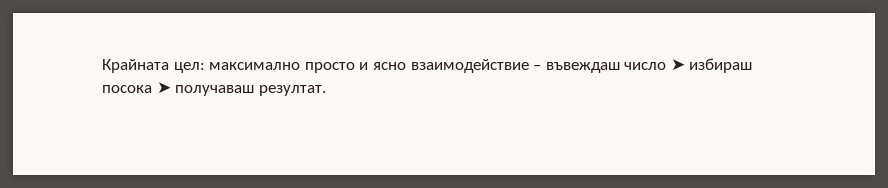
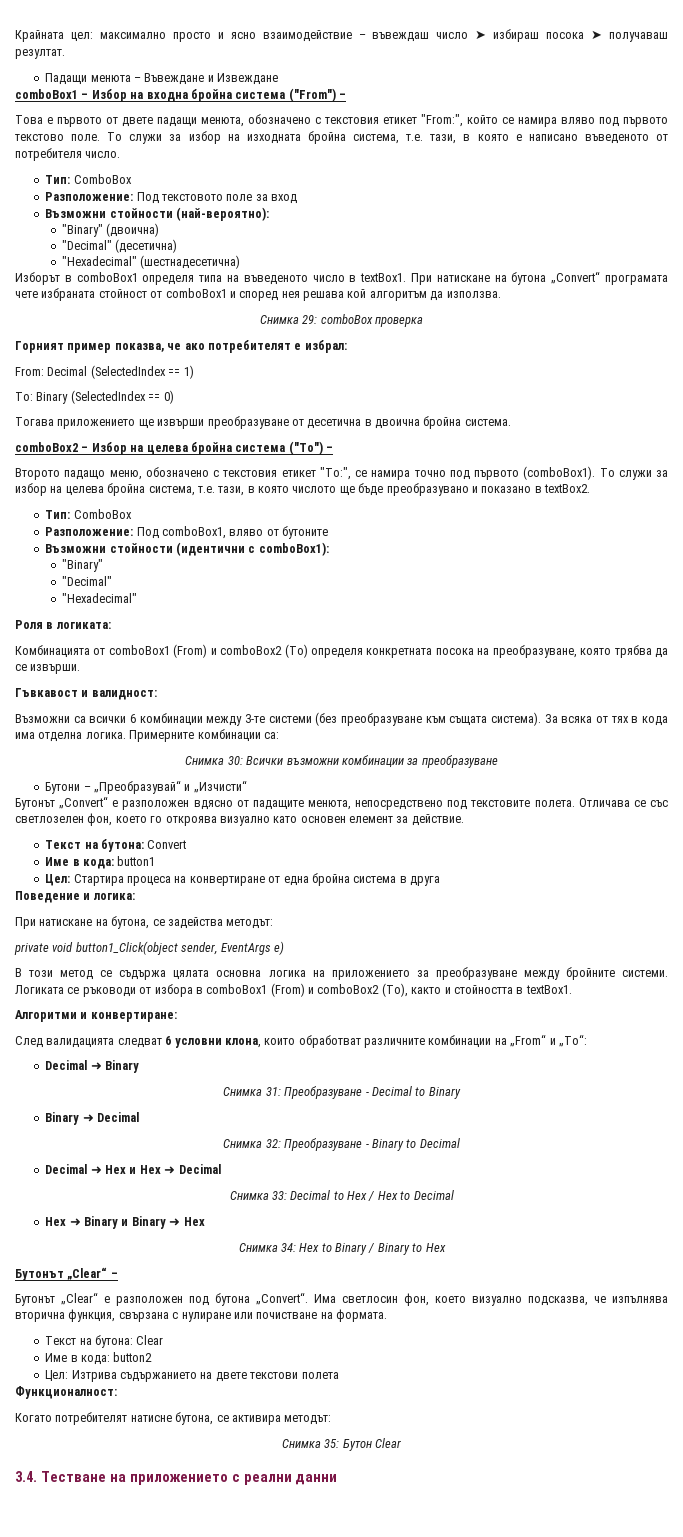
+ Падащи менюта – Въвеждане и Извежданe
+ comboBox1 – Избор на входна бройна система ("From") –
+ Това е първото от двете падащи менюта, обозначено с текстовия етикет "From:", който се намира вляво под първото текстово поле. То служи за избор на изходната бройна система, т.е. тази, в която е написано въведеното от потребителя число.
+ Тип: ComboBox
+ Разположение: Под текстовото поле за вход
+ Възможни стойности (най-вероятно):
+ "Binary" (двоична)
+ "Decimal" (десетична)
+ "Hexadecimal" (шестнадесетична)
+ Изборът в comboBox1 определя типа на въведеното число в textBox1. При натискане на бутона „Convert“ програмата чете избраната стойност от comboBox1 и според нея решава кой алгоритъм да използва.
+ Снимка 29: comboBox проверка
+ Горният пример показва, че ако потребителят е избрал:
+ From: Decimal (SelectedIndex == 1)
+ To: Binary (SelectedIndex == 0)
+ Тогава приложението ще извърши преобразуване от десетична в двоична бройна система.
+ comboBox2 – Избор на целева бройна система ("To") –
+ Второто падащо меню, обозначено с текстовия етикет "To:", се намира точно под първото (comboBox1). То служи за избор на целева бройна система, т.е. тази, в която числото ще бъде преобразувано и показано в textBox2.
+ Тип: ComboBox
+ Разположение: Под comboBox1, вляво от бутоните
+ Възможни стойности (идентични с comboBox1):
+ "Binary"
+ "Decimal"
+ "Hexadecimal"
+ Роля в логиката:
+ Комбинацията от comboBox1 (From) и comboBox2 (To) определя конкретната посока на преобразуване, която трябва да се извърши.
+ Гъвкавост и валидност:
+ Възможни са всички 6 комбинации между 3-те системи (без преобразуване към същата система). За всяка от тях в кода има отделна логика. Примерните комбинации са:
+ Снимка 30: Всички възможни комбинации за преобразуване
+ Бутони – „Преобразувай“ и „Изчисти“
+ Бутонът „Convert“ е разположен вдясно от падащите менюта, непосредствено под текстовите полета. Отличава се със светлозелен фон, което го откроява визуално като основен елемент за действие.
+ Текст на бутона: Convert
+ Име в кода: button1
+ Цел: Стартира процеса на конвертиране от една бройна система в друга
+ Поведение и логика:
+ При натискане на бутона, се задейства методът:
+ private void button1_Click(object sender, EventArgs e)
+ В този метод се съдържа цялата основна логика на приложението за преобразуване между бройните системи. Логиката се ръководи от избора в comboBox1 (From) и comboBox2 (To), както и стойността в textBox1.
+ Алгоритми и конвертиране:
+ След валидацията следват 6 условни клона, които обработват различните комбинации на „From“ и „To“:
+ Decimal ➜ Binary
+ Снимка 31: Преобразуване - Decimal to Binary
+ Binary ➜ Decimal
+ Снимка 32: Преобразуване - Binary to Decimal
+ Decimal ➜ Hex и Hex ➜ Decimal
+ Снимка 33: Decimal to Hex / Hex to Decimal
+ Hex ➜ Binary и Binary ➜ Hex
+ Снимка 34: Hex to Binary / Binary to Hex
+ Бутонът „Clear“ –
+ Бутонът „Clear“ е разположен под бутона „Convert“. Има светлосин фон, което визуално подсказва, че изпълнява вторична функция, свързана с нулиране или почистване на формата.
+ Текст на бутона: Clear
+ Име в кода: button2
+ Цел: Изтрива съдържанието на двете текстови полета
+ Функционалност:
+ Когато потребителят натисне бутона, се активира методът:
+ Снимка 35: Бутон Clear
+ 3.4. Тестване на приложението с реални данни

